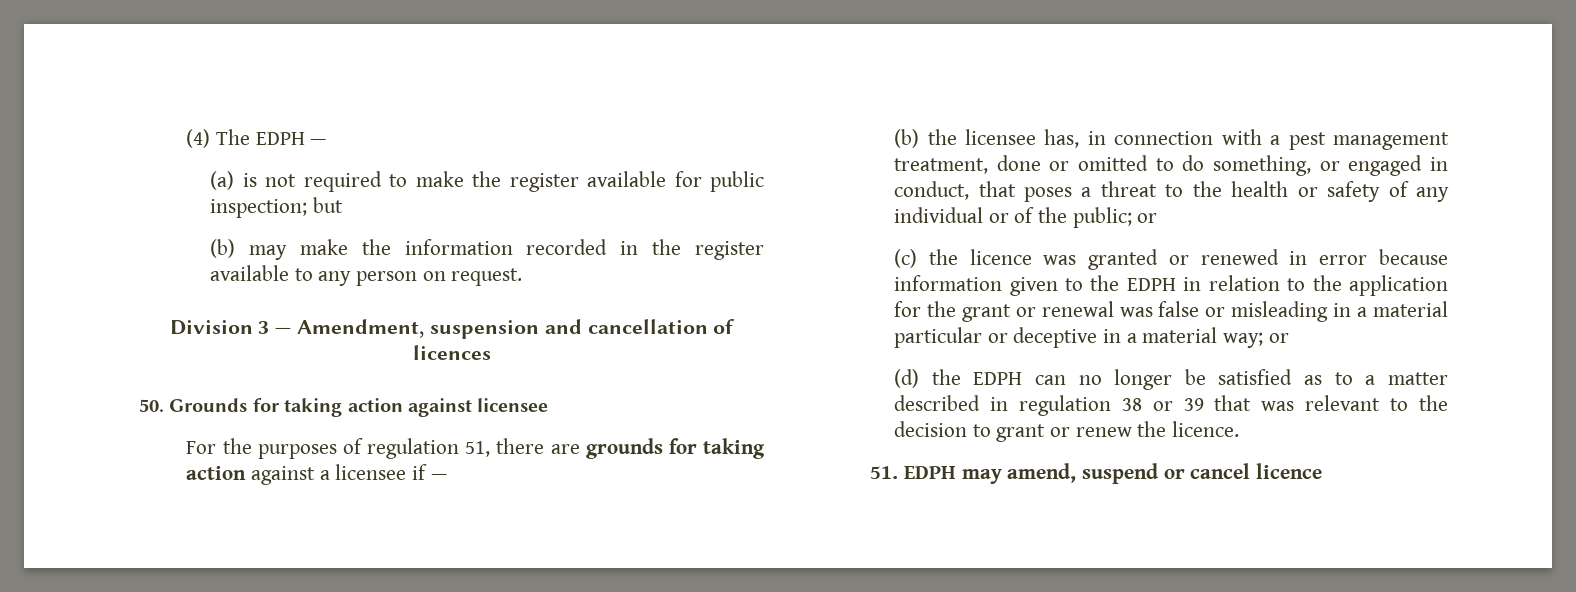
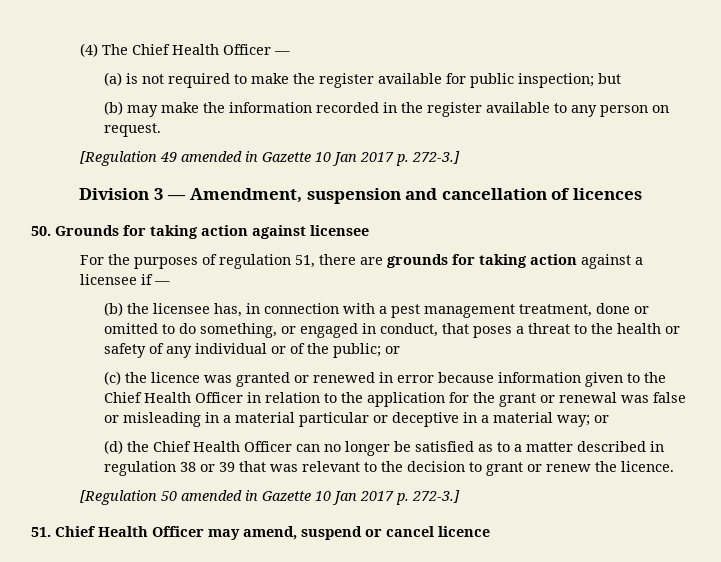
- (4) The EDPH —
+ (4) The Chief Health Officer —
+ [Regulation 49 amended in Gazette 10 Jan 2017 p. 272-3.]
- (c) the licence was granted or renewed in error because information given to the EDPH in relation to the application for the grant or renewal was false or misleading in a material particular or deceptive in a material way; or
+ (c) the licence was granted or renewed in error because information given to the Chief Health Officer in relation to the application for the grant or renewal was false or misleading in a material particular or deceptive in a material way; or
- (d) the EDPH can no longer be satisfied as to a matter described in regulation 38 or 39 that was relevant to the decision to grant or renew the licence.
+ (d) the Chief Health Officer can no longer be satisfied as to a matter described in regulation 38 or 39 that was relevant to the decision to grant or renew the licence.
- 51. EDPH may amend, suspend or cancel licence
+ [Regulation 50 amended in Gazette 10 Jan 2017 p. 272-3.]
+ 51. Chief Health Officer may amend, suspend or cancel licence

